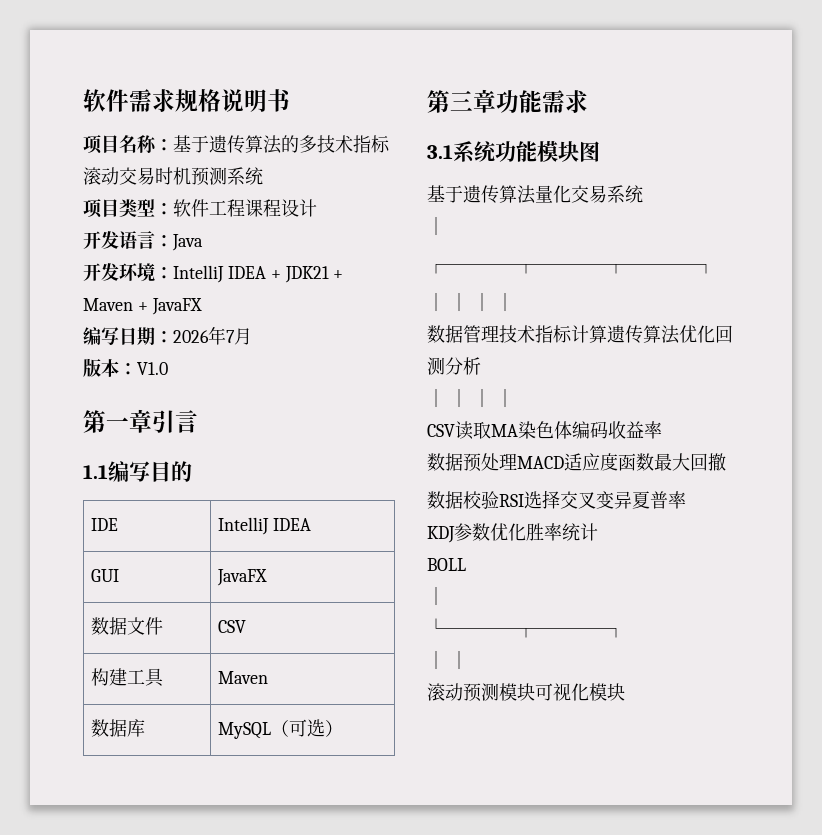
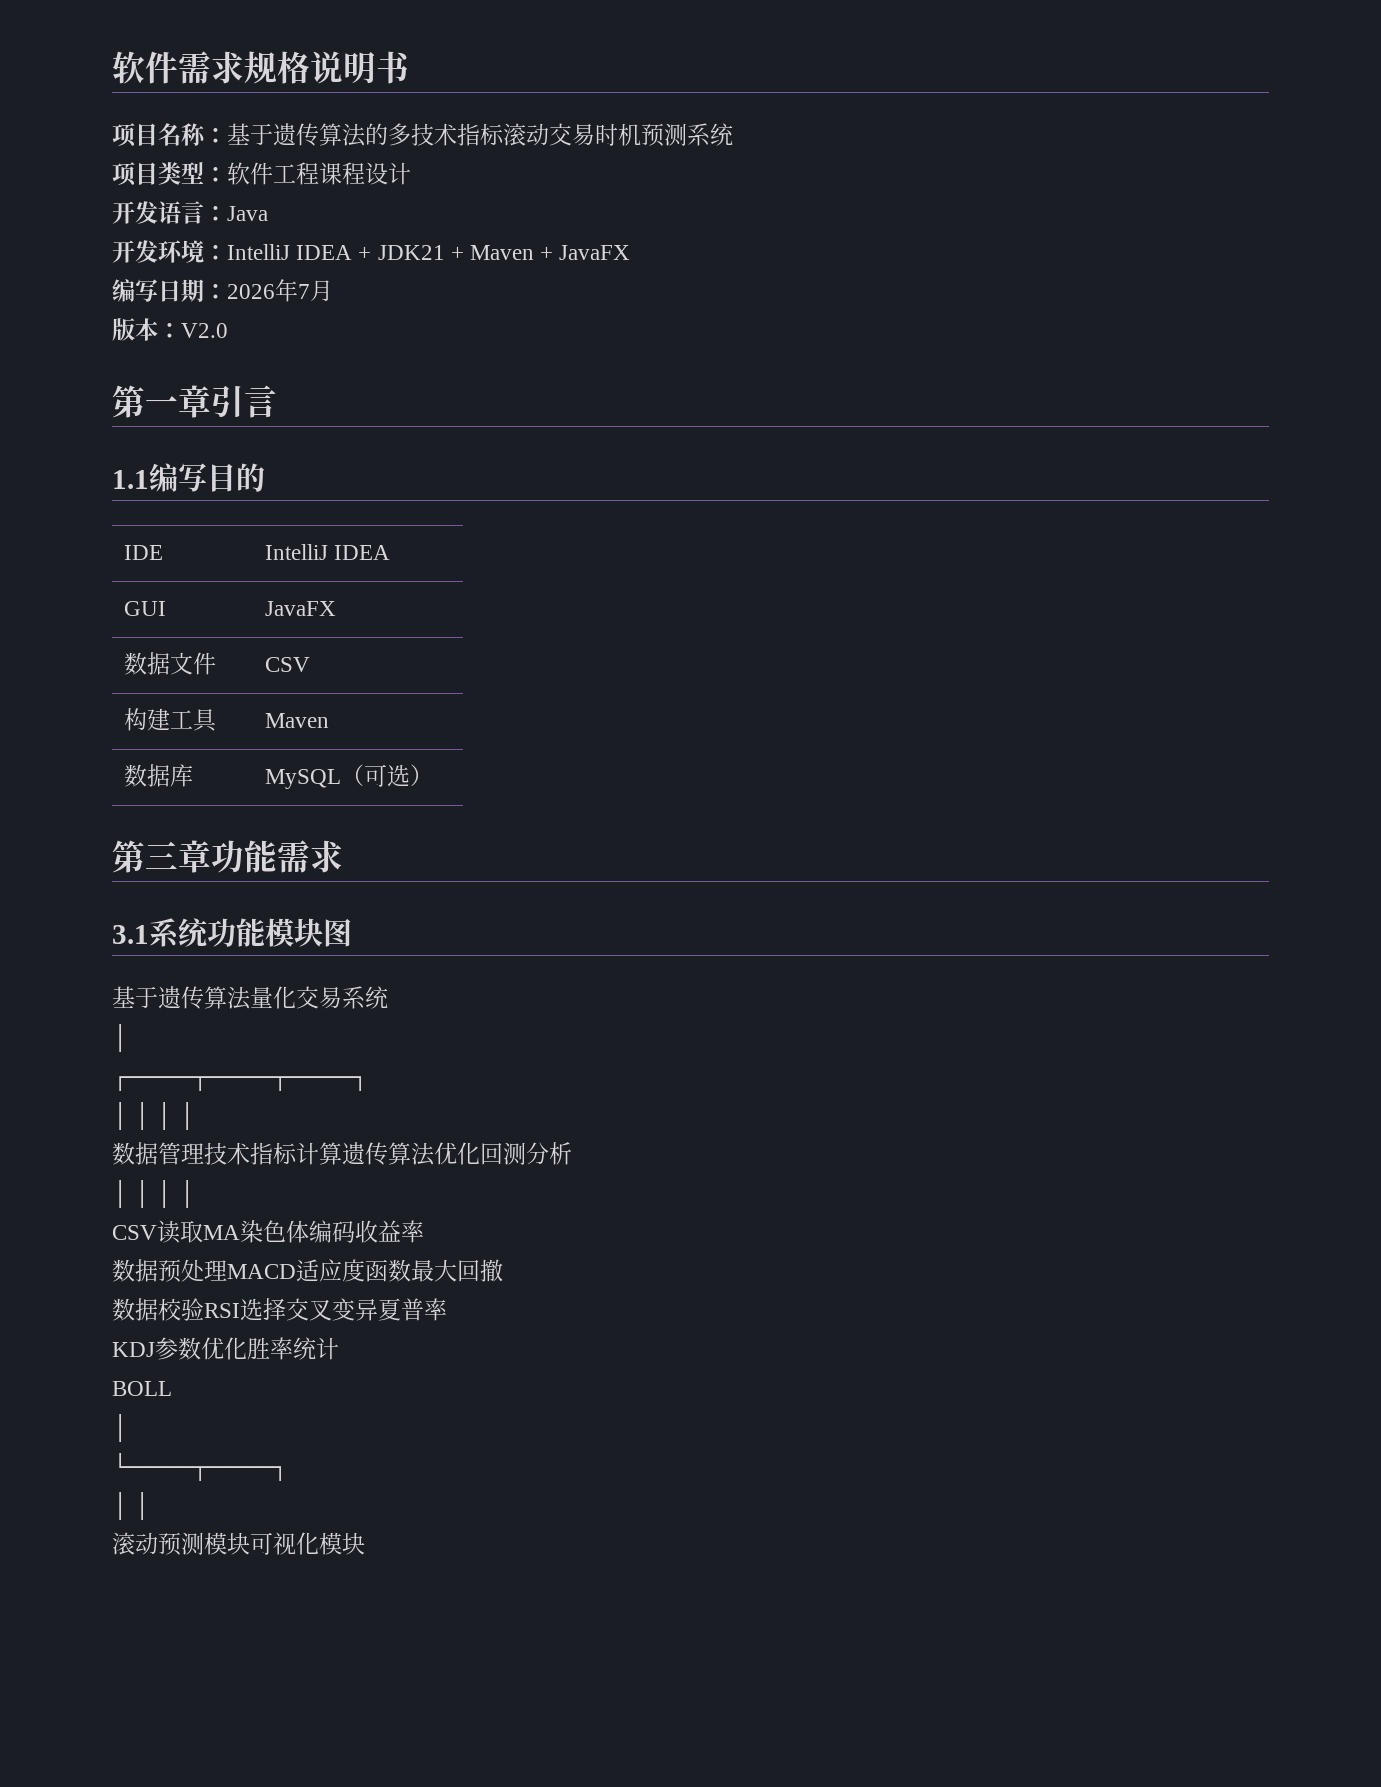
- 版本：V1.0
+ 版本：V2.0

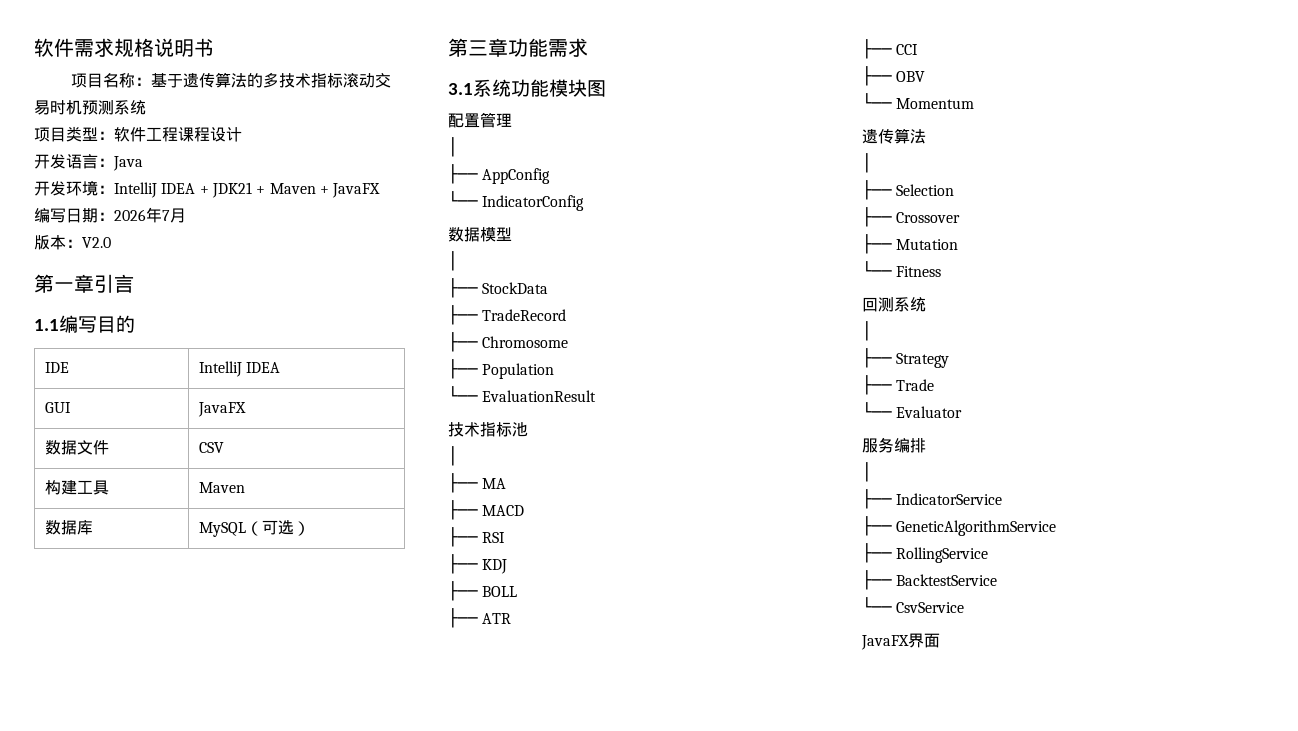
- 基于遗传算法量化交易系统
+ 配置管理
  │
- ┌────┬────┬────┐
- │ │ │ │
- 数据管理技术指标计算遗传算法优化回测分析
- │ │ │ │
- CSV读取MA染色体编码收益率
- 数据预处理MACD适应度函数最大回撤
- 数据校验RSI选择交叉变异夏普率
- KDJ参数优化胜率统计
- BOLL
+ ├── AppConfig
+ └── IndicatorConfig
+ 数据模型
  │
- └────┬────┐
- │ │
- 滚动预测模块可视化模块
+ ├── StockData
+ ├── TradeRecord
+ ├── Chromosome
+ ├── Population
+ └── EvaluationResult
+ 技术指标池
+ │
+ ├── MA
+ ├── MACD
+ ├── RSI
+ ├── KDJ
+ ├── BOLL
+ ├── ATR
+ ├── CCI
+ ├── OBV
+ └── Momentum
+ 遗传算法
+ │
+ ├── Selection
+ ├── Crossover
+ ├── Mutation
+ └── Fitness
+ 回测系统
+ │
+ ├── Strategy
+ ├── Trade
+ └── Evaluator
+ 服务编排
+ │
+ ├── IndicatorService
+ ├── GeneticAlgorithmService
+ ├── RollingService
+ ├── BacktestService
+ └── CsvService
+ JavaFX界面

